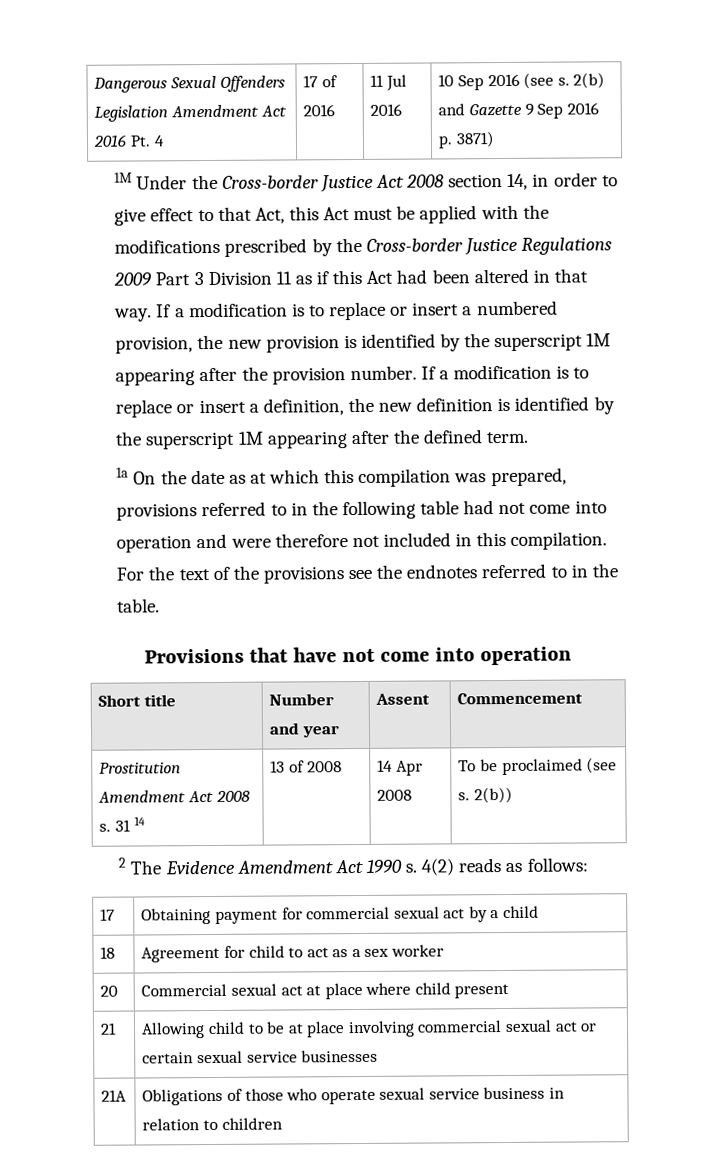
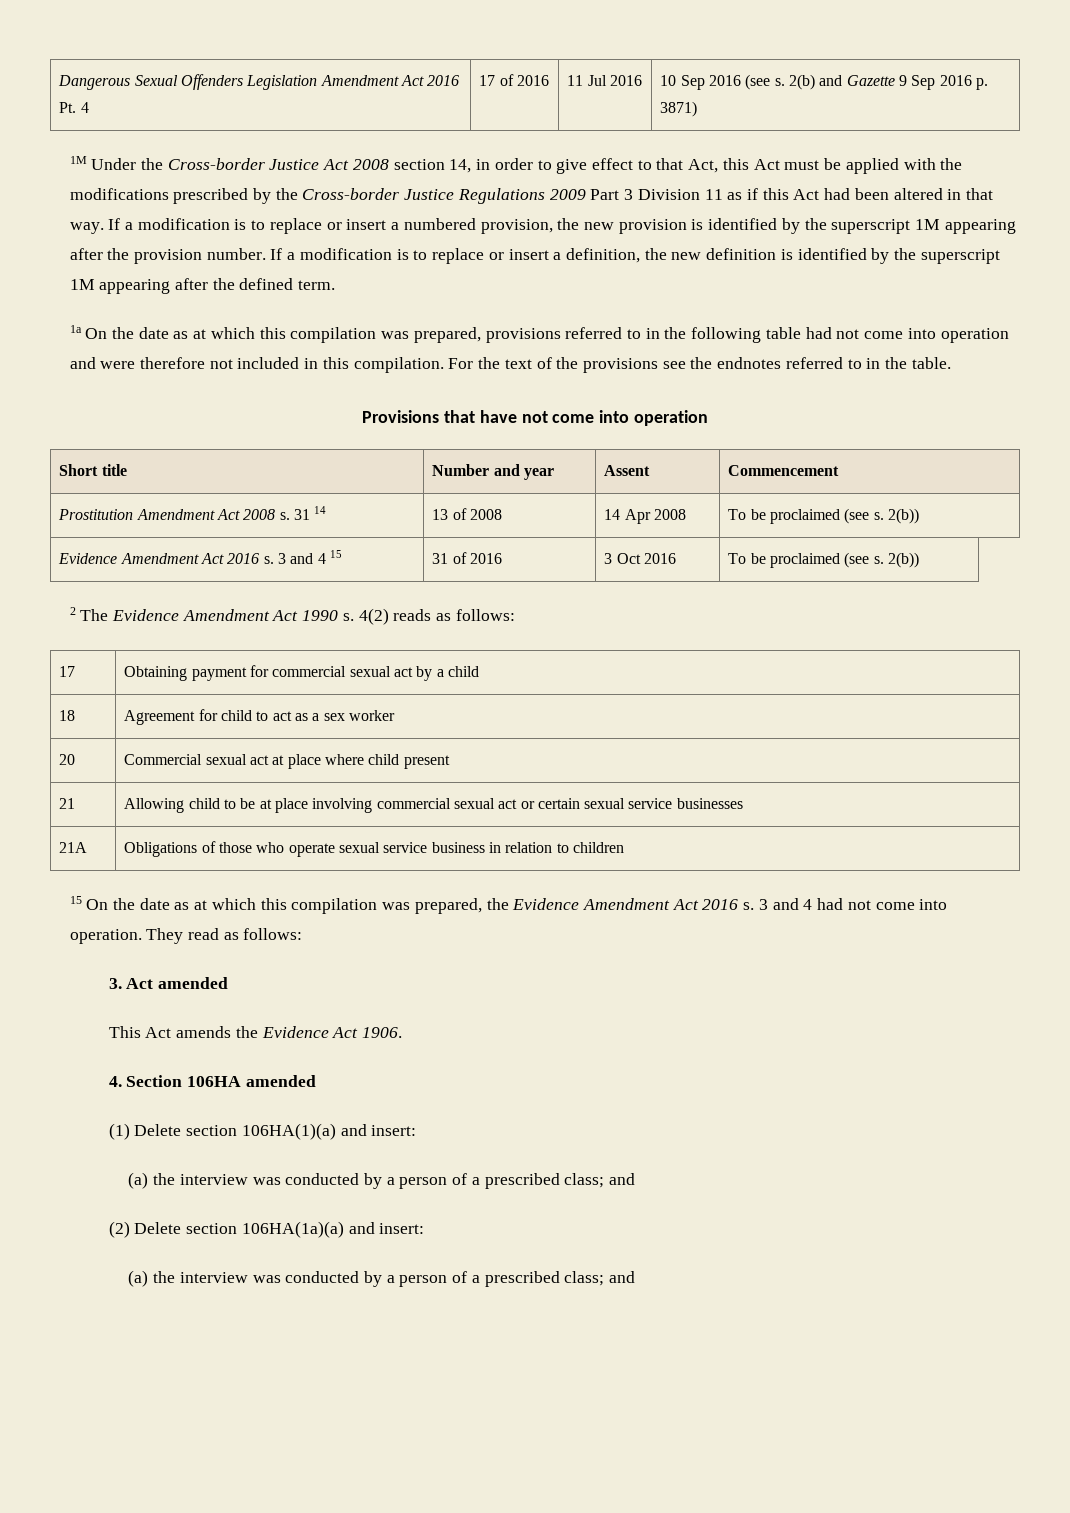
+ Evidence Amendment Act 2016 s. 3 and 4 15 | 31 of 2016 | 3 Oct 2016 | To be proclaimed (see s. 2(b))
+ 15 On the date as at which this compilation was prepared, the Evidence Amendment Act 2016 s. 3 and 4 had not come into operation. They read as follows:
+ 3. Act amended
+ This Act amends the Evidence Act 1906.
+ 4. Section 106HA amended
+ (1) Delete section 106HA(1)(a) and insert:
+ (a) the interview was conducted by a person of a prescribed class; and
+ (2) Delete section 106HA(1a)(a) and insert:
+ (a) the interview was conducted by a person of a prescribed class; and

